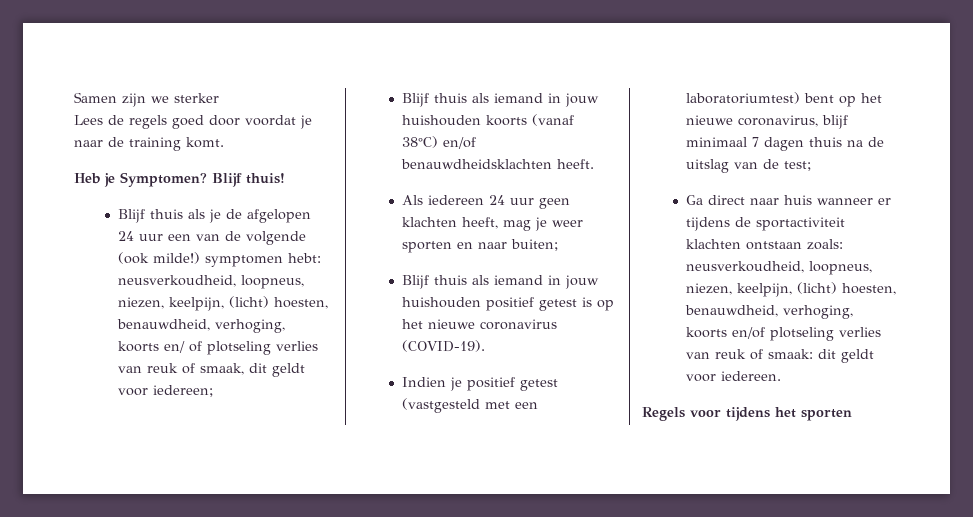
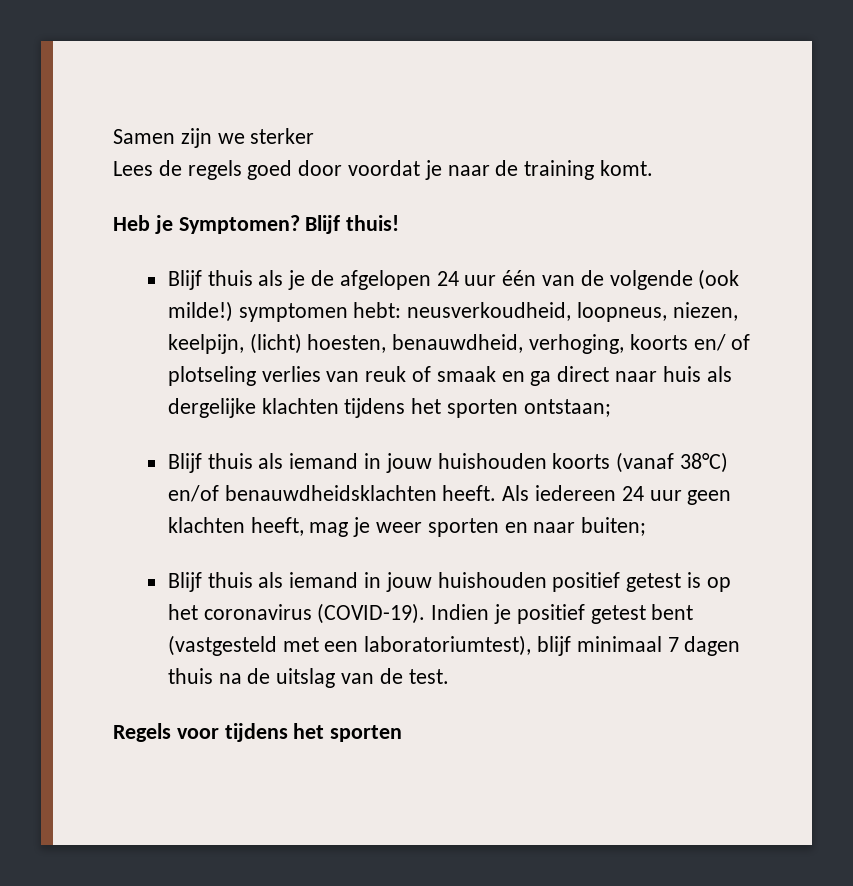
- Blijf thuis als je de afgelopen 24 uur een van de volgende (ook milde!) symptomen hebt: neusverkoudheid, loopneus, niezen, keelpijn, (licht) hoesten, benauwdheid, verhoging, koorts en/ of plotseling verlies van reuk of smaak, dit geldt voor iedereen;
+ Blijf thuis als je de afgelopen 24 uur één van de volgende (ook milde!) symptomen hebt: neusverkoudheid, loopneus, niezen, keelpijn, (licht) hoesten, benauwdheid, verhoging, koorts en/ of plotseling verlies van reuk of smaak en ga direct naar huis als dergelijke klachten tijdens het sporten ontstaan;
- Blijf thuis als iemand in jouw huishouden koorts (vanaf 38°C) en/of benauwdheidsklachten heeft.
- Als iedereen 24 uur geen klachten heeft, mag je weer sporten en naar buiten;
+ Blijf thuis als iemand in jouw huishouden koorts (vanaf 38°C) en/of benauwdheidsklachten heeft. Als iedereen 24 uur geen klachten heeft, mag je weer sporten en naar buiten;
- Blijf thuis als iemand in jouw huishouden positief getest is op het nieuwe coronavirus (COVID-19).
- Indien je positief getest (vastgesteld met een laboratoriumtest) bent op het nieuwe coronavirus, blijf minimaal 7 dagen thuis na de uitslag van de test;
- Ga direct naar huis wanneer er tijdens de sportactiviteit klachten ontstaan zoals: neusverkoudheid, loopneus, niezen, keelpijn, (licht) hoesten, benauwdheid, verhoging, koorts en/of plotseling verlies van reuk of smaak: dit geldt voor iedereen.
+ Blijf thuis als iemand in jouw huishouden positief getest is op het coronavirus (COVID-19). Indien je positief getest bent (vastgesteld met een laboratoriumtest), blijf minimaal 7 dagen thuis na de uitslag van de test.

